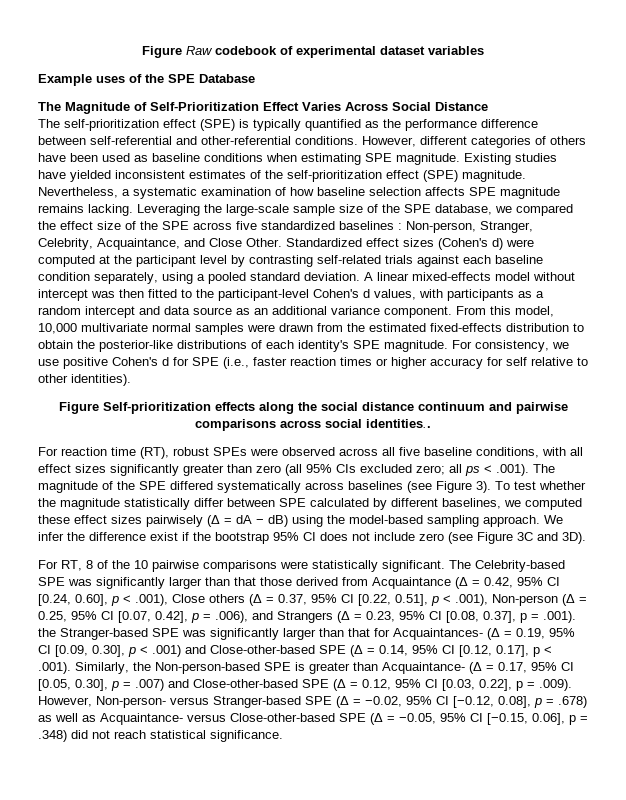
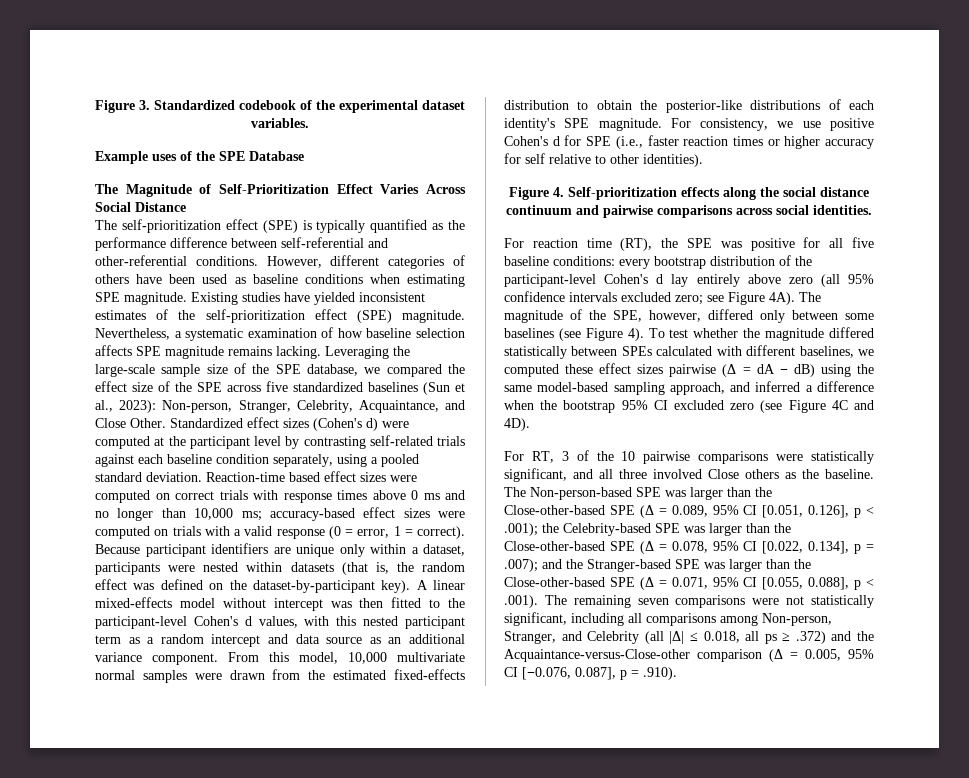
- Figure Raw codebook of experimental dataset variables
+ Figure 3. Standardized codebook of the experimental dataset variables.
- Leveraging the large-scale sample size of the SPE database, we compared the effect size of the SPE across five standardized baselines : Non-person, Stranger, Celebrity, Acquaintance, and Close Other.
+ Leveraging the large-scale sample size of the SPE database, we compared the effect size of the SPE across five standardized baselines (Sun et al., 2023): Non-person, Stranger, Celebrity, Acquaintance, and Close Other.
+ Reaction-time based effect sizes were computed on correct trials with response times above 0 ms and no longer than 10,000 ms; accuracy-based effect sizes were computed on trials with a valid response (0 = error, 1 = correct). Because participant identifiers are unique only within a dataset, participants were nested within datasets (that is, the random effect was defined on the dataset-by-participant key).
- A linear mixed-effects model without intercept was then fitted to the participant-level Cohen's d values, with participants as a random intercept and data source as an additional variance component.
+ A linear mixed-effects model without intercept was then fitted to the participant-level Cohen's d values, with this nested participant term as a random intercept and data source as an additional variance component.
- Figure Self-prioritization effects along the social distance continuum and pairwise comparisons across social identities..
+ Figure 4. Self-prioritization effects along the social distance continuum and pairwise comparisons across social identities.
- For reaction time (RT), robust SPEs were observed across all five baseline conditions, with all effect sizes significantly greater than zero (all 95% CIs excluded zero; all ps < .001). The magnitude of the SPE differed systematically across baselines (see Figure 3).
+ For reaction time (RT), the SPE was positive for all five baseline conditions: every bootstrap distribution of the participant-level Cohen's d lay entirely above zero (all 95% confidence intervals excluded zero; see Figure 4A). The magnitude of the SPE, however, differed only between some baselines (see Figure 4).
- To test whether the magnitude statistically differ between SPE calculated by different baselines, we computed these effect sizes pairwisely (Δ = dA − dB) using the model-based sampling approach. We infer the difference exist if the bootstrap 95% CI does not include zero (see Figure 3C and 3D).
+ To test whether the magnitude differed statistically between SPEs calculated with different baselines, we computed these effect sizes pairwise (Δ = dA − dB) using the same model-based sampling approach, and inferred a difference when the bootstrap 95% CI excluded zero (see Figure 4C and 4D).
- For RT, 8 of the 10 pairwise comparisons were statistically significant. The Celebrity-based SPE was significantly larger than that those derived from Acquaintance (Δ = 0.42, 95% CI [0.24, 0.60], p < .001), Close others (Δ = 0.37, 95% CI [0.22, 0.51], p < .001), Non-person (Δ = 0.25, 95% CI [0.07, 0.42], p = .006), and Strangers (Δ = 0.23, 95% CI [0.08, 0.37], p = .001). the Stranger-based SPE was significantly larger than that for Acquaintances- (Δ = 0.19, 95% CI [0.09, 0.30], p < .001) and Close-other-based SPE (Δ = 0.14, 95% CI [0.12, 0.17], p < .001). Similarly, the Non-person-based SPE is greater than Acquaintance- (Δ = 0.17, 95% CI [0.05, 0.30], p = .007) and Close-other-based SPE (Δ = 0.12, 95% CI [0.03, 0.22], p = .009). However, Non-person- versus Stranger-based SPE (Δ = −0.02, 95% CI [−0.12, 0.08], p = .678) as well as Acquaintance- versus Close-other-based SPE (Δ = −0.05, 95% CI [−0.15, 0.06], p = .348) did not reach statistical significance.
+ For RT, 3 of the 10 pairwise comparisons were statistically significant, and all three involved Close others as the baseline. The Non-person-based SPE was larger than the Close-other-based SPE (Δ = 0.089, 95% CI [0.051, 0.126], p < .001); the Celebrity-based SPE was larger than the Close-other-based SPE (Δ = 0.078, 95% CI [0.022, 0.134], p = .007); and the Stranger-based SPE was larger than the Close-other-based SPE (Δ = 0.071, 95% CI [0.055, 0.088], p < .001). The remaining seven comparisons were not statistically significant, including all comparisons among Non-person, Stranger, and Celebrity (all |Δ| ≤ 0.018, all ps ≥ .372) and the Acquaintance-versus-Close-other comparison (Δ = 0.005, 95% CI [−0.076, 0.087], p = .910).

